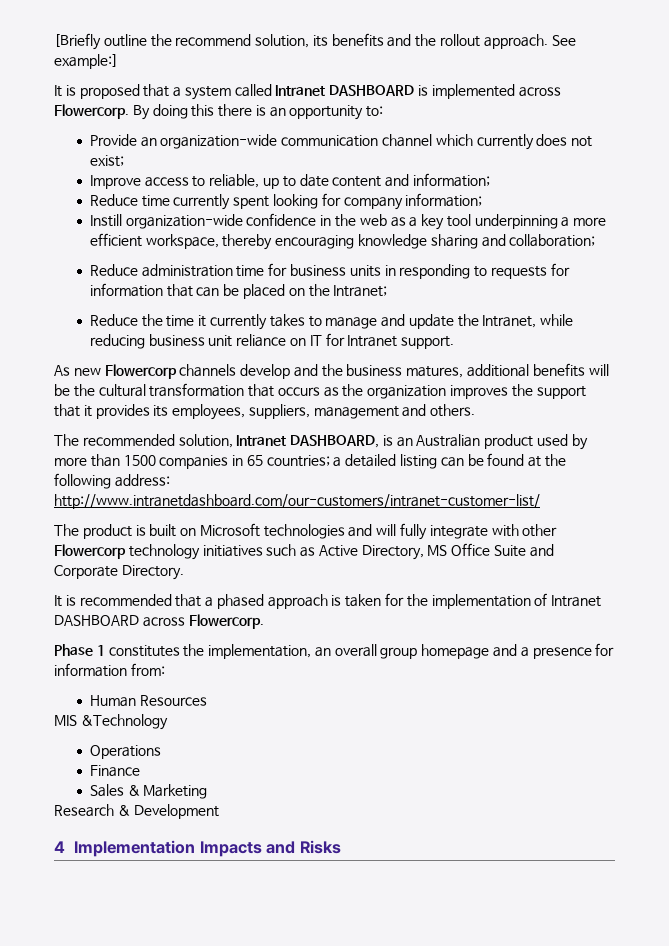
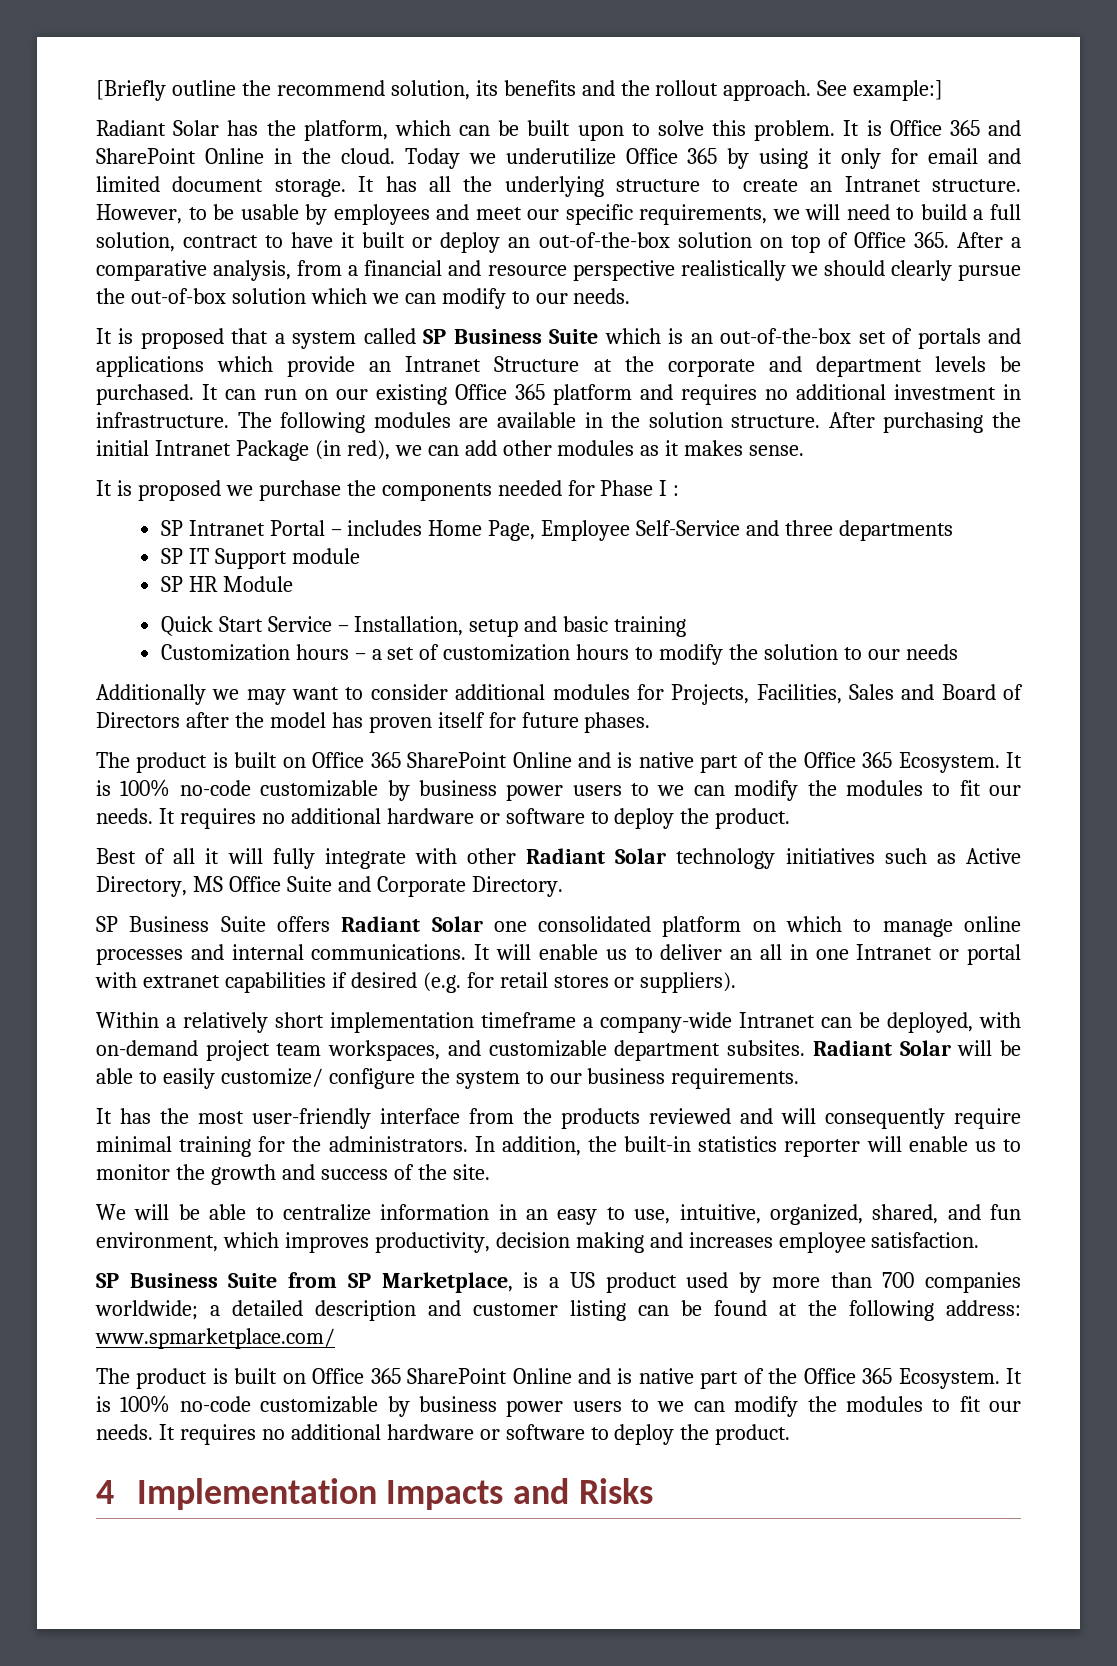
+ Radiant Solar has the platform, which can be built upon to solve this problem. It is Office 365 and SharePoint Online in the cloud. Today we underutilize Office 365 by using it only for email and limited document storage. It has all the underlying structure to create an Intranet structure. However, to be usable by employees and meet our specific requirements, we will need to build a full solution, contract to have it built or deploy an out-of-the-box solution on top of Office 365. After a comparative analysis, from a financial and resource perspective realistically we should clearly pursue the out-of-box solution which we can modify to our needs.
- It is proposed that a system called Intranet DASHBOARD is implemented across Flowercorp. By doing this there is an opportunity to:
- Provide an organization-wide communication channel which currently does not exist;
- Improve access to reliable, up to date content and information;
- Reduce time currently spent looking for company information;
- Instill organization-wide confidence in the web as a key tool underpinning a more efficient workspace, thereby encouraging knowledge sharing and collaboration;
- Reduce administration time for business units in responding to requests for information that can be placed on the Intranet;
- Reduce the time it currently takes to manage and update the Intranet, while reducing business unit reliance on IT for Intranet support.
- As new Flowercorp channels develop and the business matures, additional benefits will be the cultural transformation that occurs as the organization improves the support that it provides its employees, suppliers, management and others.
- The recommended solution, Intranet DASHBOARD, is an Australian product used by more than 1500 companies in 65 countries; a detailed listing can be found at the following address: http://www.intranetdashboard.com/our-customers/intranet-customer-list/
- The product is built on Microsoft technologies and will fully integrate with other Flowercorp technology initiatives such as Active Directory, MS Office Suite and Corporate Directory.
+ It is proposed that a system called SP Business Suite which is an out-of-the-box set of portals and applications which provide an Intranet Structure at the corporate and department levels be purchased. It can run on our existing Office 365 platform and requires no additional investment in infrastructure. The following modules are available in the solution structure. After purchasing the initial Intranet Package (in red), we can add other modules as it makes sense.
+ It is proposed we purchase the components needed for Phase I :
+ SP Intranet Portal – includes Home Page, Employee Self-Service and three departments
+ SP IT Support module
+ SP HR Module
+ Quick Start Service – Installation, setup and basic training
+ Customization hours – a set of customization hours to modify the solution to our needs
+ Additionally we may want to consider additional modules for Projects, Facilities, Sales and Board of Directors after the model has proven itself for future phases.
+ The product is built on Office 365 SharePoint Online and is native part of the Office 365 Ecosystem. It is 100% no-code customizable by business power users to we can modify the modules to fit our needs. It requires no additional hardware or software to deploy the product.
+ Best of all it will fully integrate with other Radiant Solar technology initiatives such as Active Directory, MS Office Suite and Corporate Directory.
- It is recommended that a phased approach is taken for the implementation of Intranet DASHBOARD across Flowercorp.
- Phase 1 constitutes the implementation, an overall group homepage and a presence for information from:
- Human Resources
- MIS &Technology
- Operations
- Finance
- Sales & Marketing
- Research & Development
+ SP Business Suite offers Radiant Solar one consolidated platform on which to manage online processes and internal communications. It will enable us to deliver an all in one Intranet or portal with extranet capabilities if desired (e.g. for retail stores or suppliers).
+ Within a relatively short implementation timeframe a company-wide Intranet can be deployed, with on-demand project team workspaces, and customizable department subsites. Radiant Solar will be able to easily customize/ configure the system to our business requirements.
+ It has the most user-friendly interface from the products reviewed and will consequently require minimal training for the administrators. In addition, the built-in statistics reporter will enable us to monitor the growth and success of the site.
+ We will be able to centralize information in an easy to use, intuitive, organized, shared, and fun environment, which improves productivity, decision making and increases employee satisfaction.
+ SP Business Suite from SP Marketplace, is a US product used by more than 700 companies worldwide; a detailed description and customer listing can be found at the following address: www.spmarketplace.com/
+ The product is built on Office 365 SharePoint Online and is native part of the Office 365 Ecosystem. It is 100% no-code customizable by business power users to we can modify the modules to fit our needs. It requires no additional hardware or software to deploy the product.

